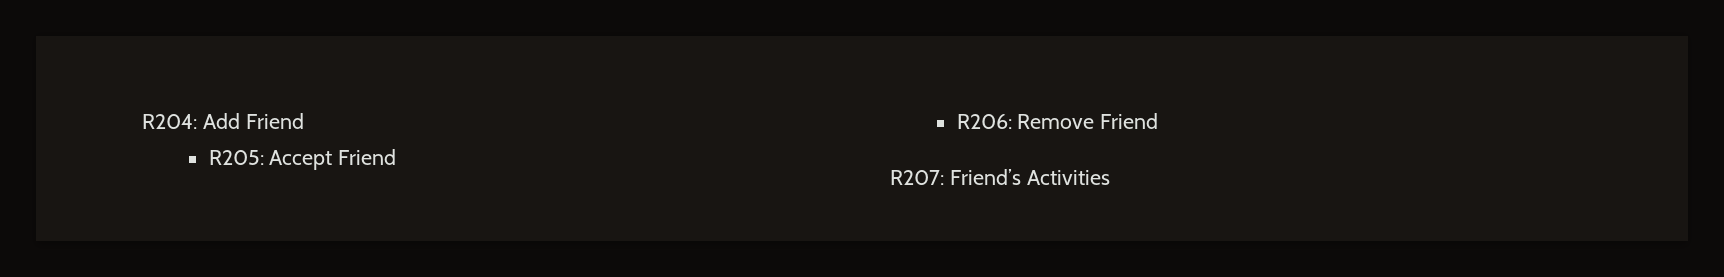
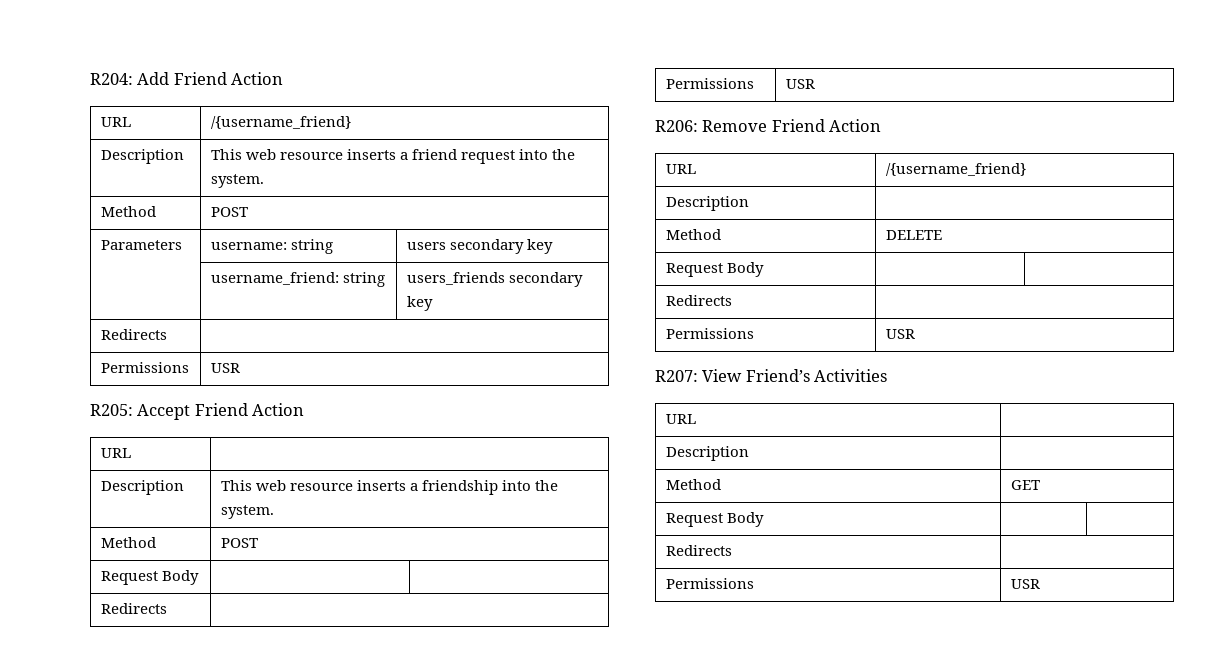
- R204: Add Friend
- R205: Accept Friend
- R206: Remove Friend
+ R204: Add Friend Action
+ URL | /{username_friend}
+ Description | This web resource inserts a friend request into the system.
+ Method | POST
+ Parameters | username: string | users secondary key
+ | username_friend: string | users_friends secondary key
+ Redirects |
+ Permissions | USR
+ R205: Accept Friend Action
+ URL |
+ Description | This web resource inserts a friendship into the system.
+ Method | POST
+ Request Body | |
+ Redirects |
+ Permissions | USR
+ R206: Remove Friend Action
+ URL | /{username_friend}
+ Description |
+ Method | DELETE
+ Request Body | |
+ Redirects |
+ Permissions | USR
- R207: Friend’s Activities
+ R207: View Friend’s Activities
+ URL |
+ Description |
+ Method | GET
+ Request Body | |
+ Redirects |
+ Permissions | USR

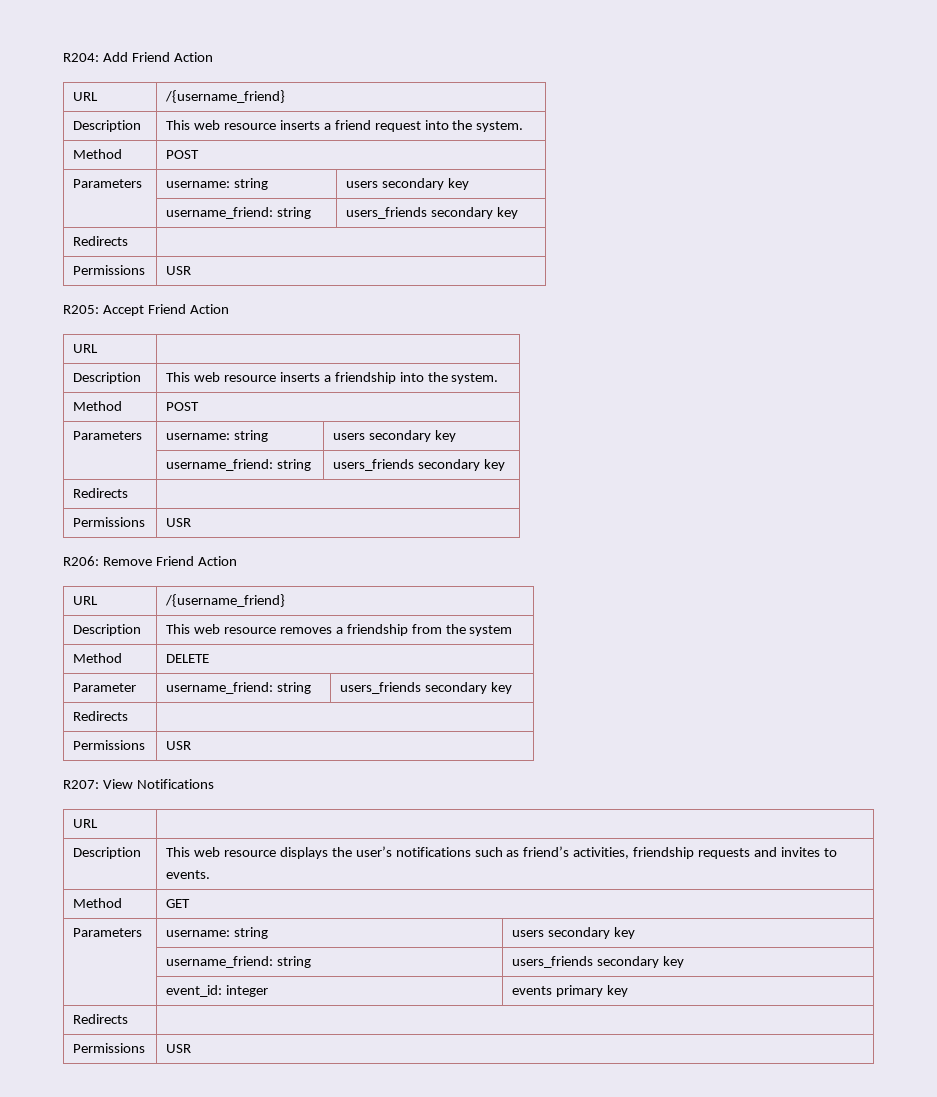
  Description | This web resource inserts a friendship into the system.
  Method | POST
- Request Body | |
+ Parameters | username: string | users secondary key
+ | username_friend: string | users_friends secondary key
  R206: Remove Friend Action
  URL | /{username_friend}
- Description |
+ Description | This web resource removes a friendship from the system
  Method | DELETE
- Request Body | |
+ Parameter | username_friend: string | users_friends secondary key
- R207: View Friend’s Activities
+ R207: View Notifications
  URL |
- Description |
+ Description | This web resource displays the user’s notifications such as friend’s activities, friendship requests and invites to events.
  Method | GET
- Request Body | |
+ Parameters | username: string | users secondary key
+ | username_friend: string | users_friends secondary key
+ | event_id: integer | events primary key

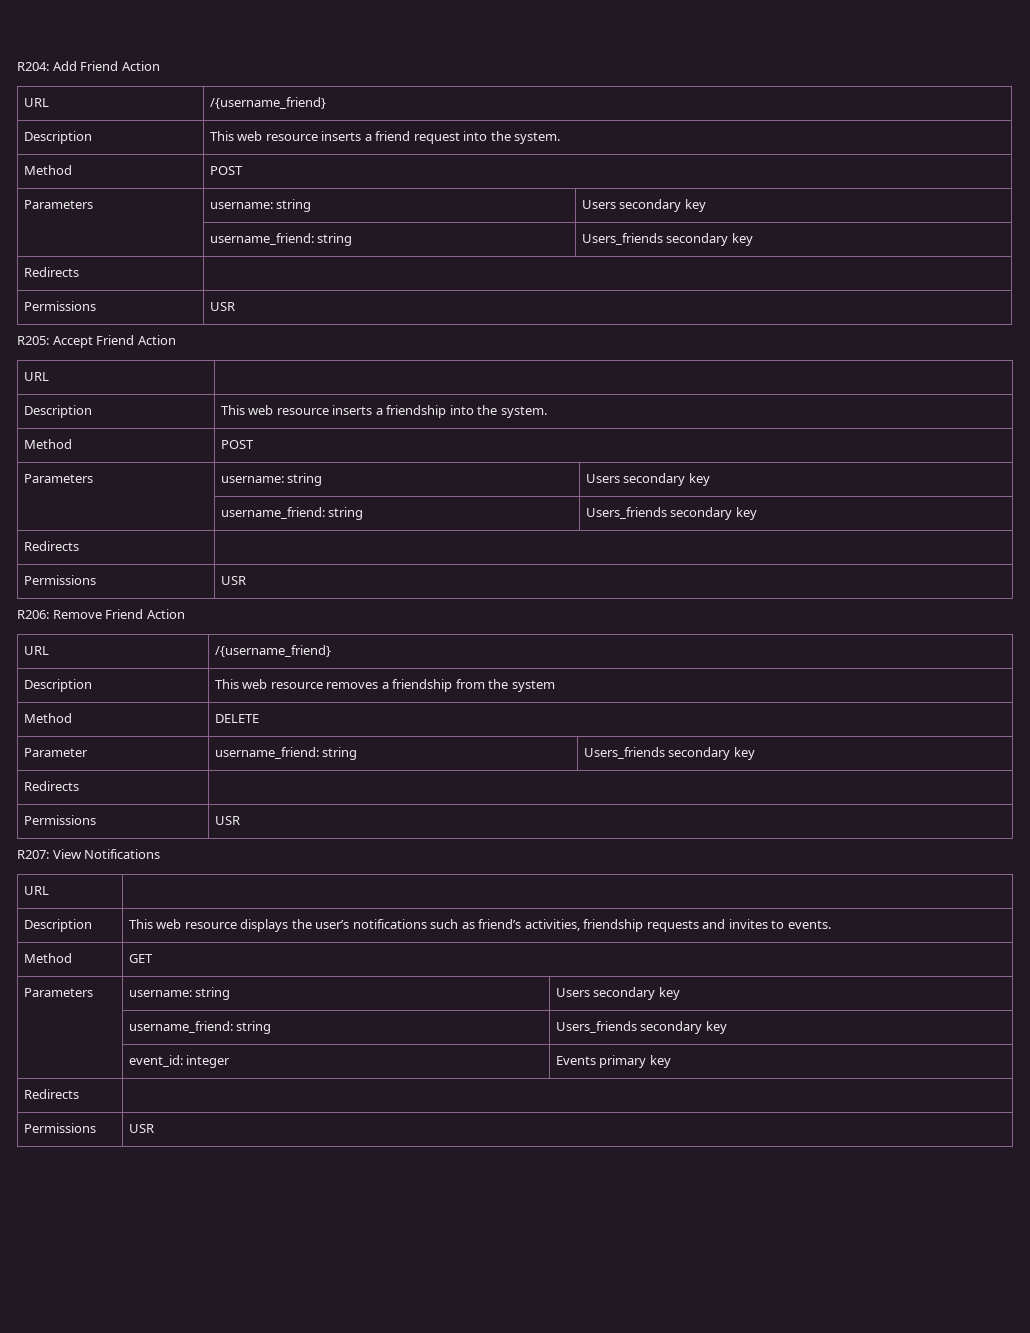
  Description | This web resource inserts a friend request into the system.
  Method | POST
- Parameters | username: string | users secondary key
- | username_friend: string | users_friends secondary key
+ Parameters | username: string | Users secondary key
+ | username_friend: string | Users_friends secondary key
  Description | This web resource inserts a friendship into the system.
  Method | POST
- Parameters | username: string | users secondary key
- | username_friend: string | users_friends secondary key
+ Parameters | username: string | Users secondary key
+ | username_friend: string | Users_friends secondary key
- Parameter | username_friend: string | users_friends secondary key
+ Parameter | username_friend: string | Users_friends secondary key
  Method | GET
- Parameters | username: string | users secondary key
- | username_friend: string | users_friends secondary key
+ Parameters | username: string | Users secondary key
+ | username_friend: string | Users_friends secondary key
- | event_id: integer | events primary key
+ | event_id: integer | Events primary key

